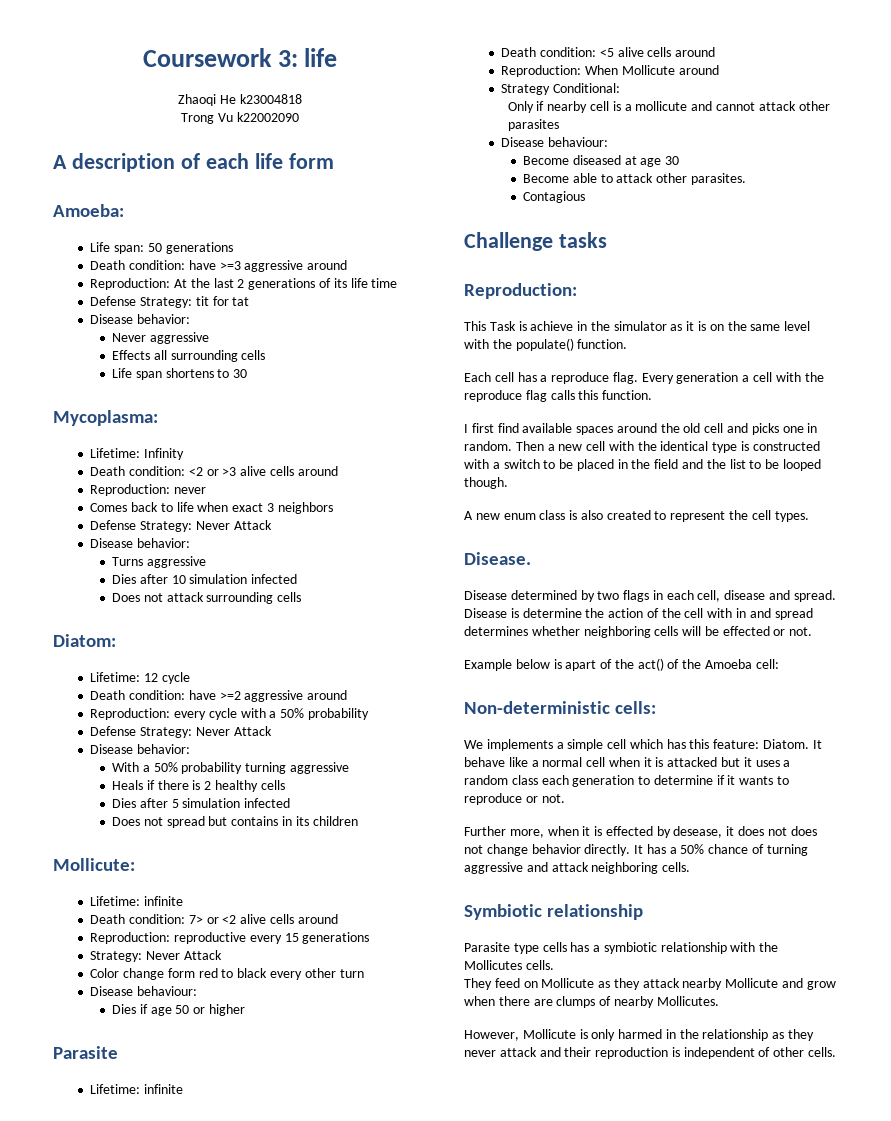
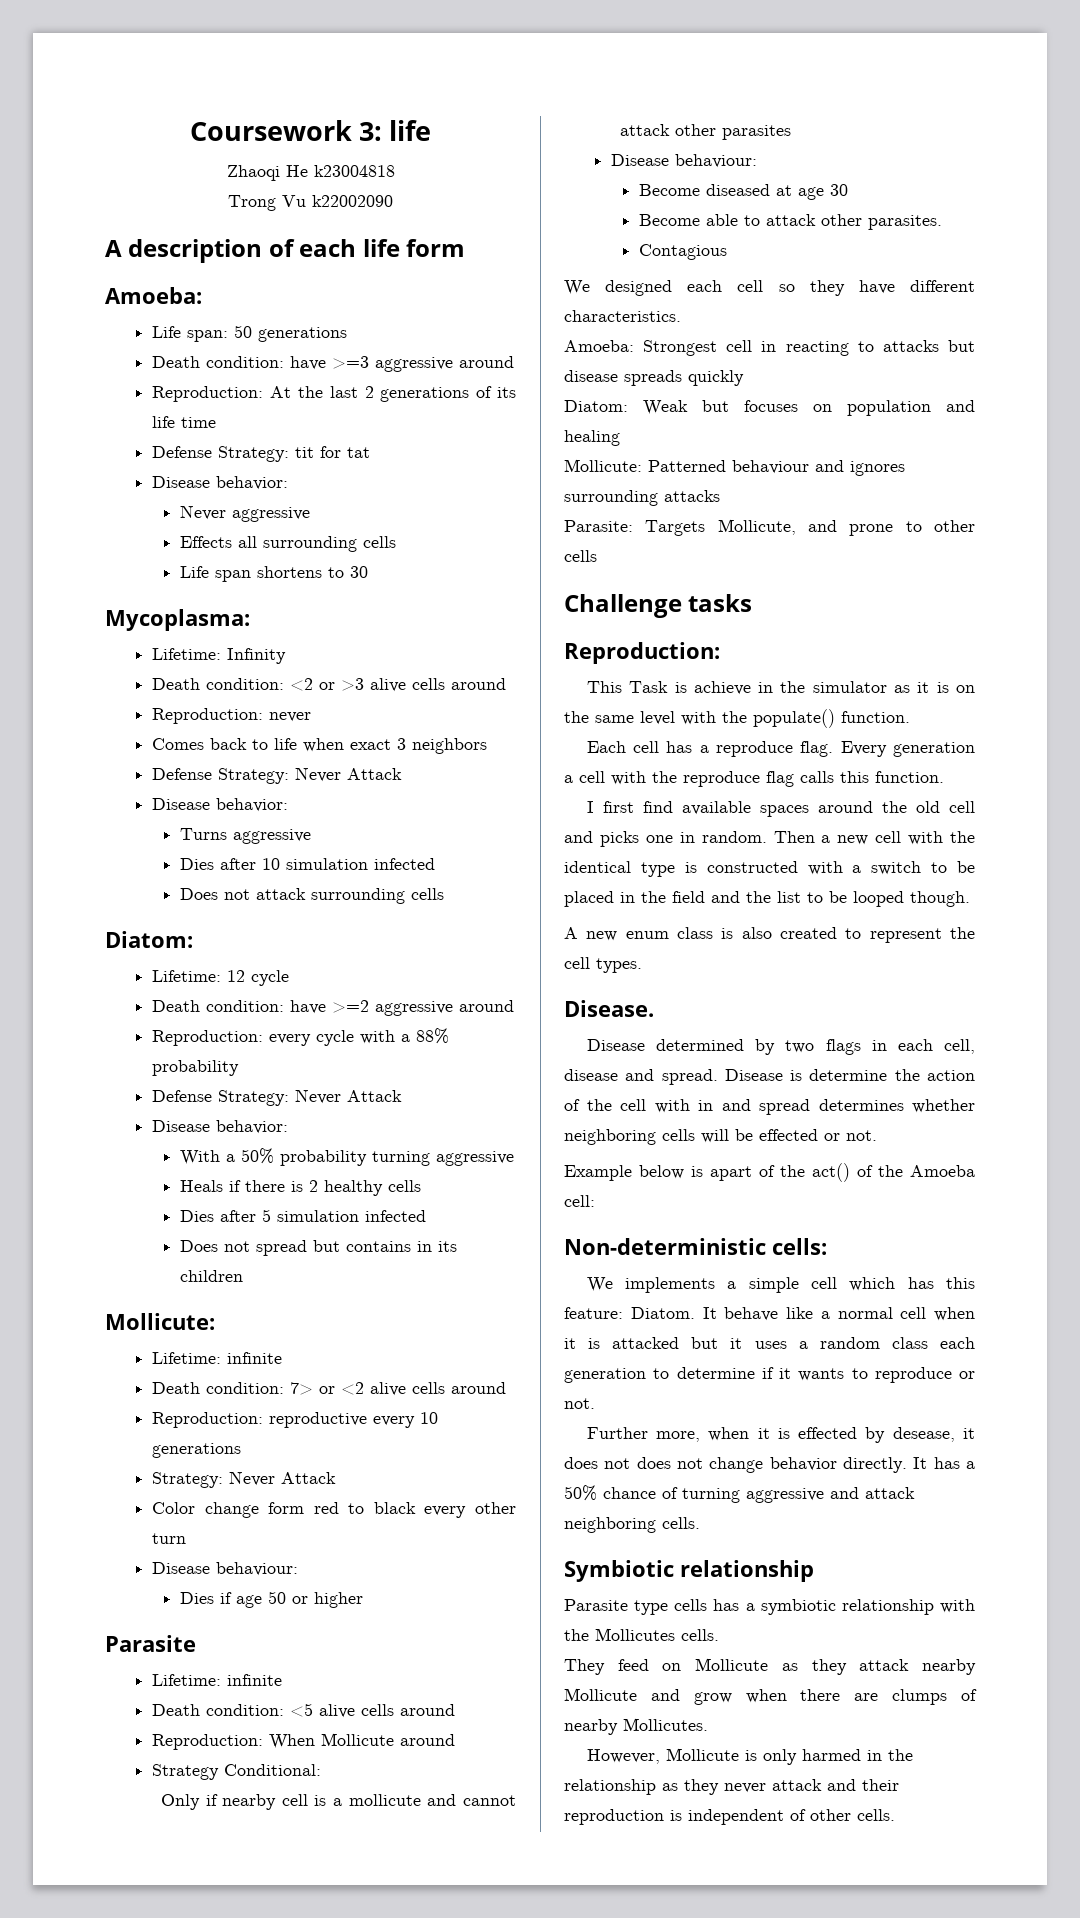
- Reproduction: every cycle with a 50% probability
+ Reproduction: every cycle with a 88% probability
- Reproduction: reproductive every 15 generations
+ Reproduction: reproductive every 10 generations
+ We designed each cell so they have different characteristics.
+ Amoeba: Strongest cell in reacting to attacks but disease spreads quickly
+ Diatom: Weak but focuses on population and healing
+ Mollicute: Patterned behaviour and ignores surrounding attacks
+ Parasite: Targets Mollicute, and prone to other cells

